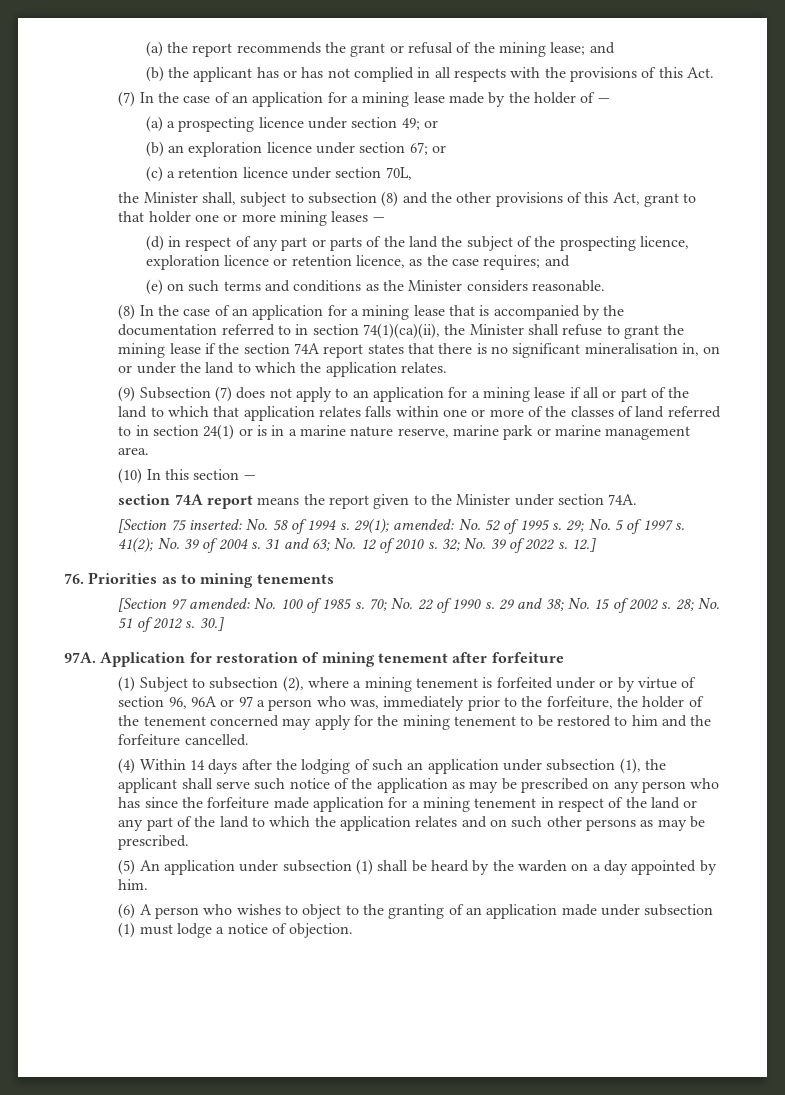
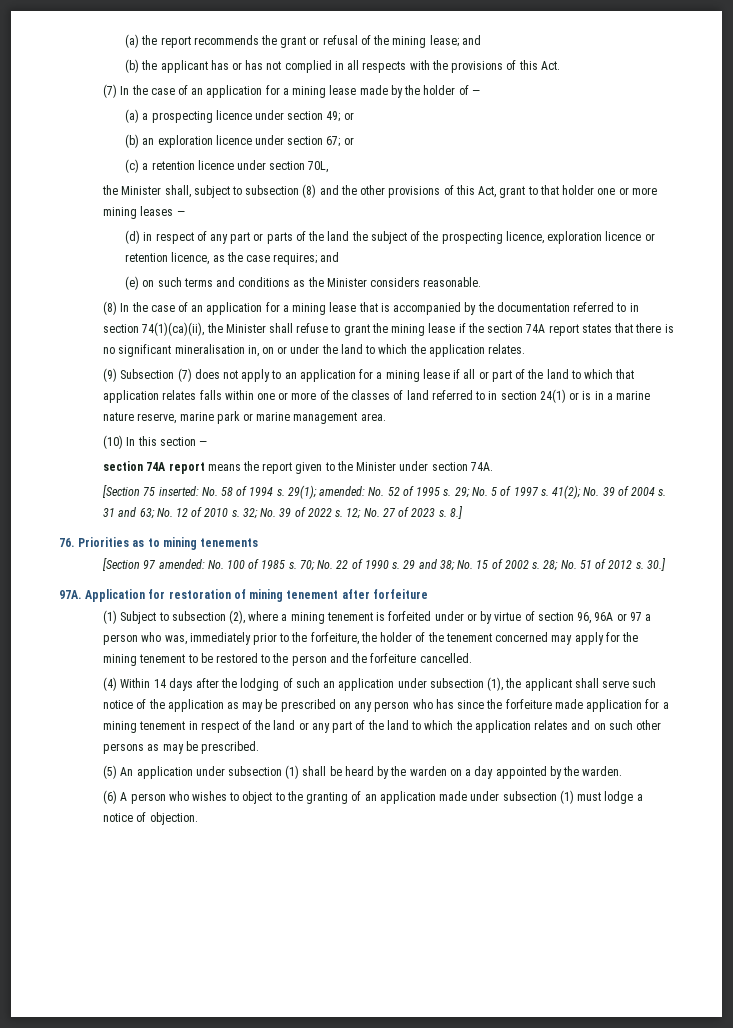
- 12.]
+ 12; No. 27 of 2023 s. 8.]
- (1) Subject to subsection (2), where a mining tenement is forfeited under or by virtue of section 96, 96A or 97 a person who was, immediately prior to the forfeiture, the holder of the tenement concerned may apply for the mining tenement to be restored to him and the forfeiture cancelled.
+ (1) Subject to subsection (2), where a mining tenement is forfeited under or by virtue of section 96, 96A or 97 a person who was, immediately prior to the forfeiture, the holder of the tenement concerned may apply for the mining tenement to be restored to the person and the forfeiture cancelled.
- (5) An application under subsection (1) shall be heard by the warden on a day appointed by him.
+ (5) An application under subsection (1) shall be heard by the warden on a day appointed by the warden.

